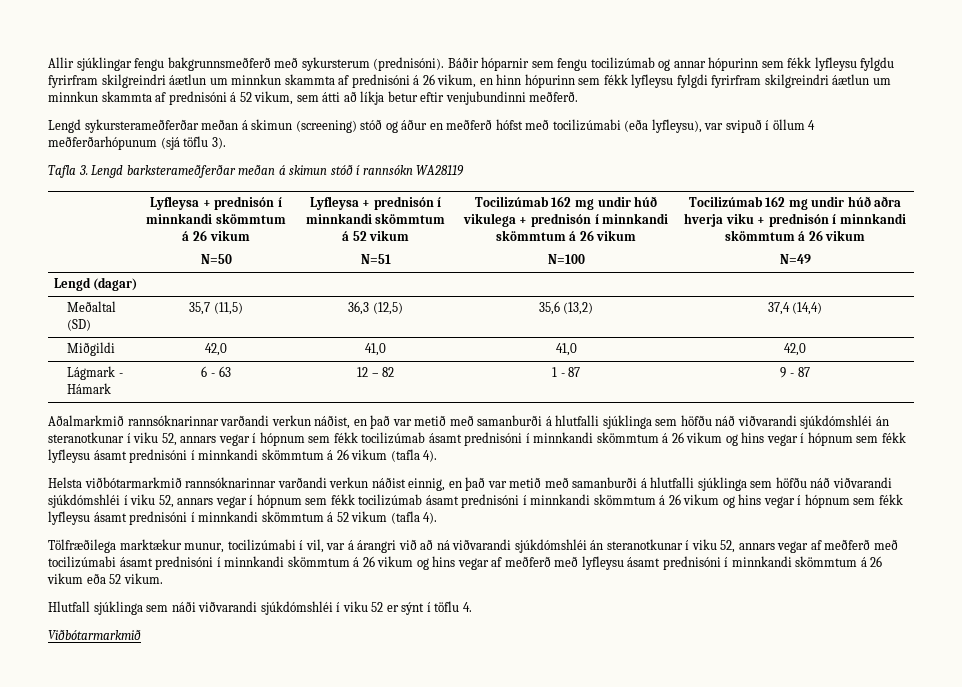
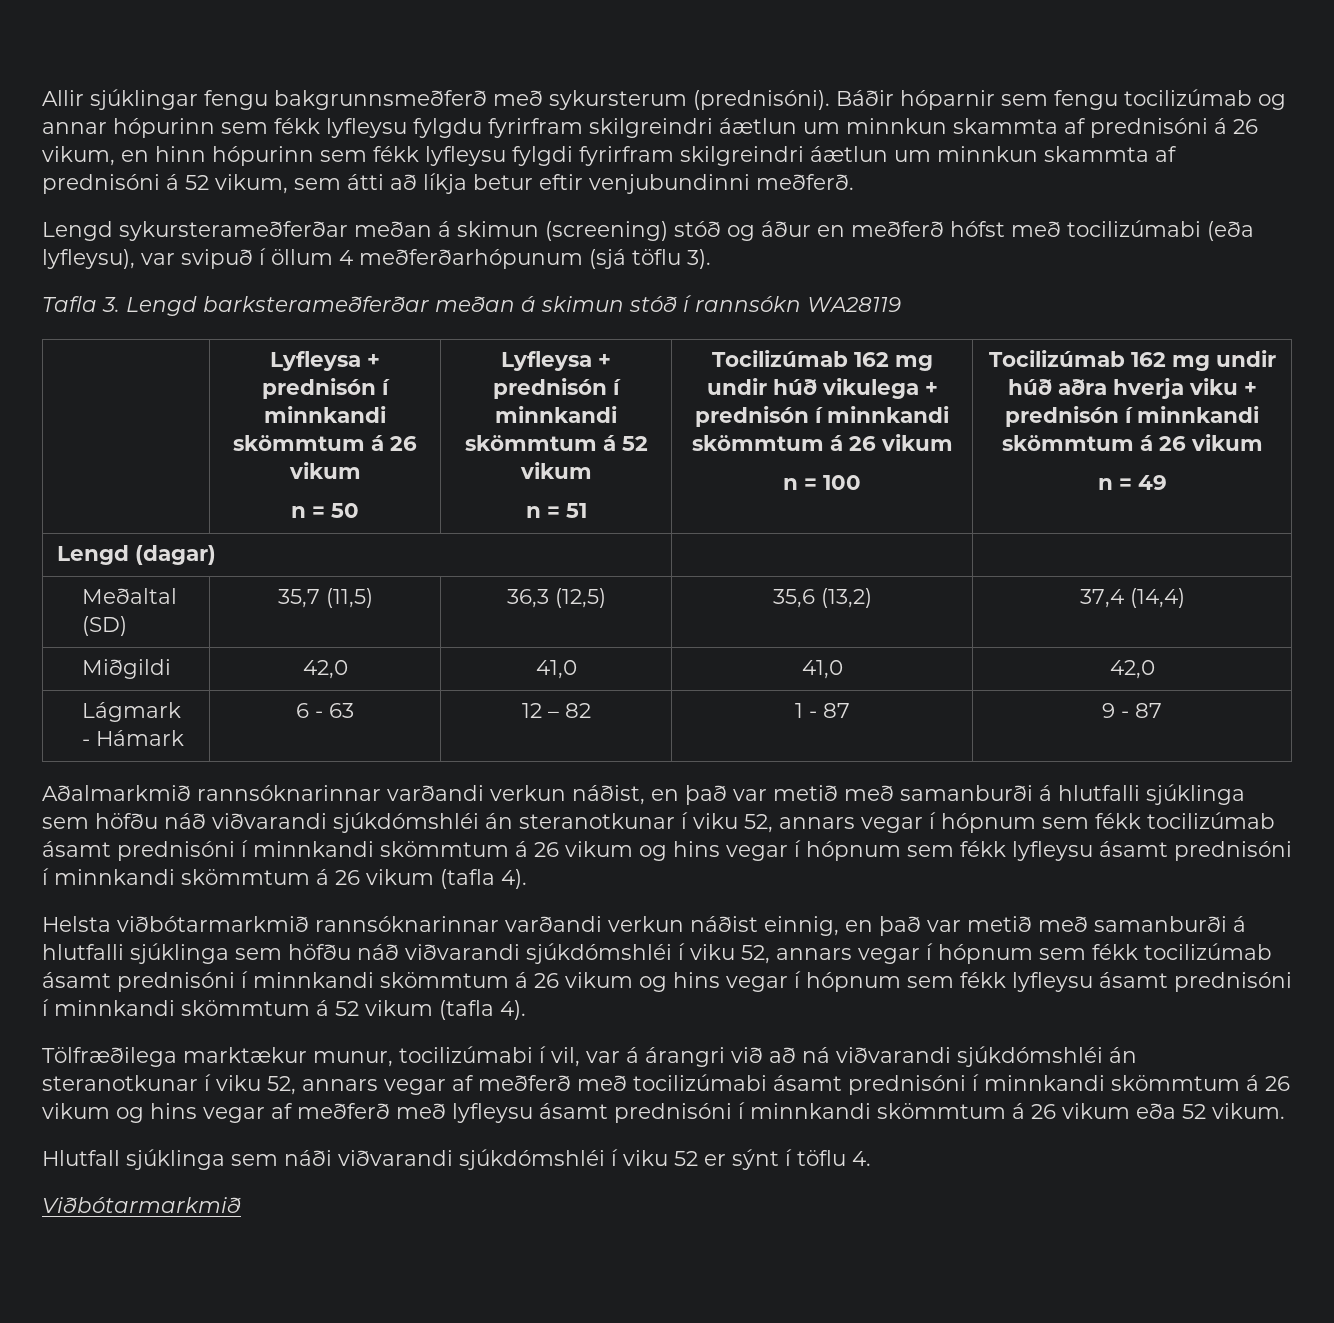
- N=50
+ n = 50
- N=51
+ n = 51
- N=100
+ n = 100
- N=49
+ n = 49

